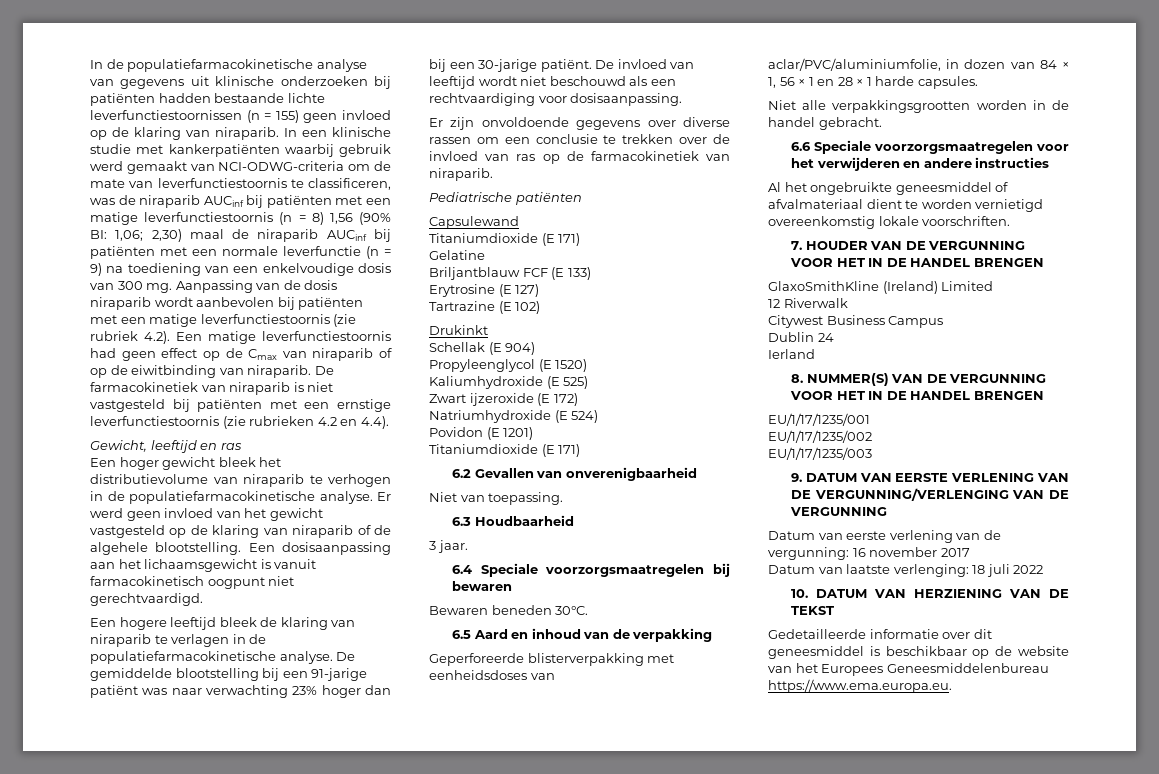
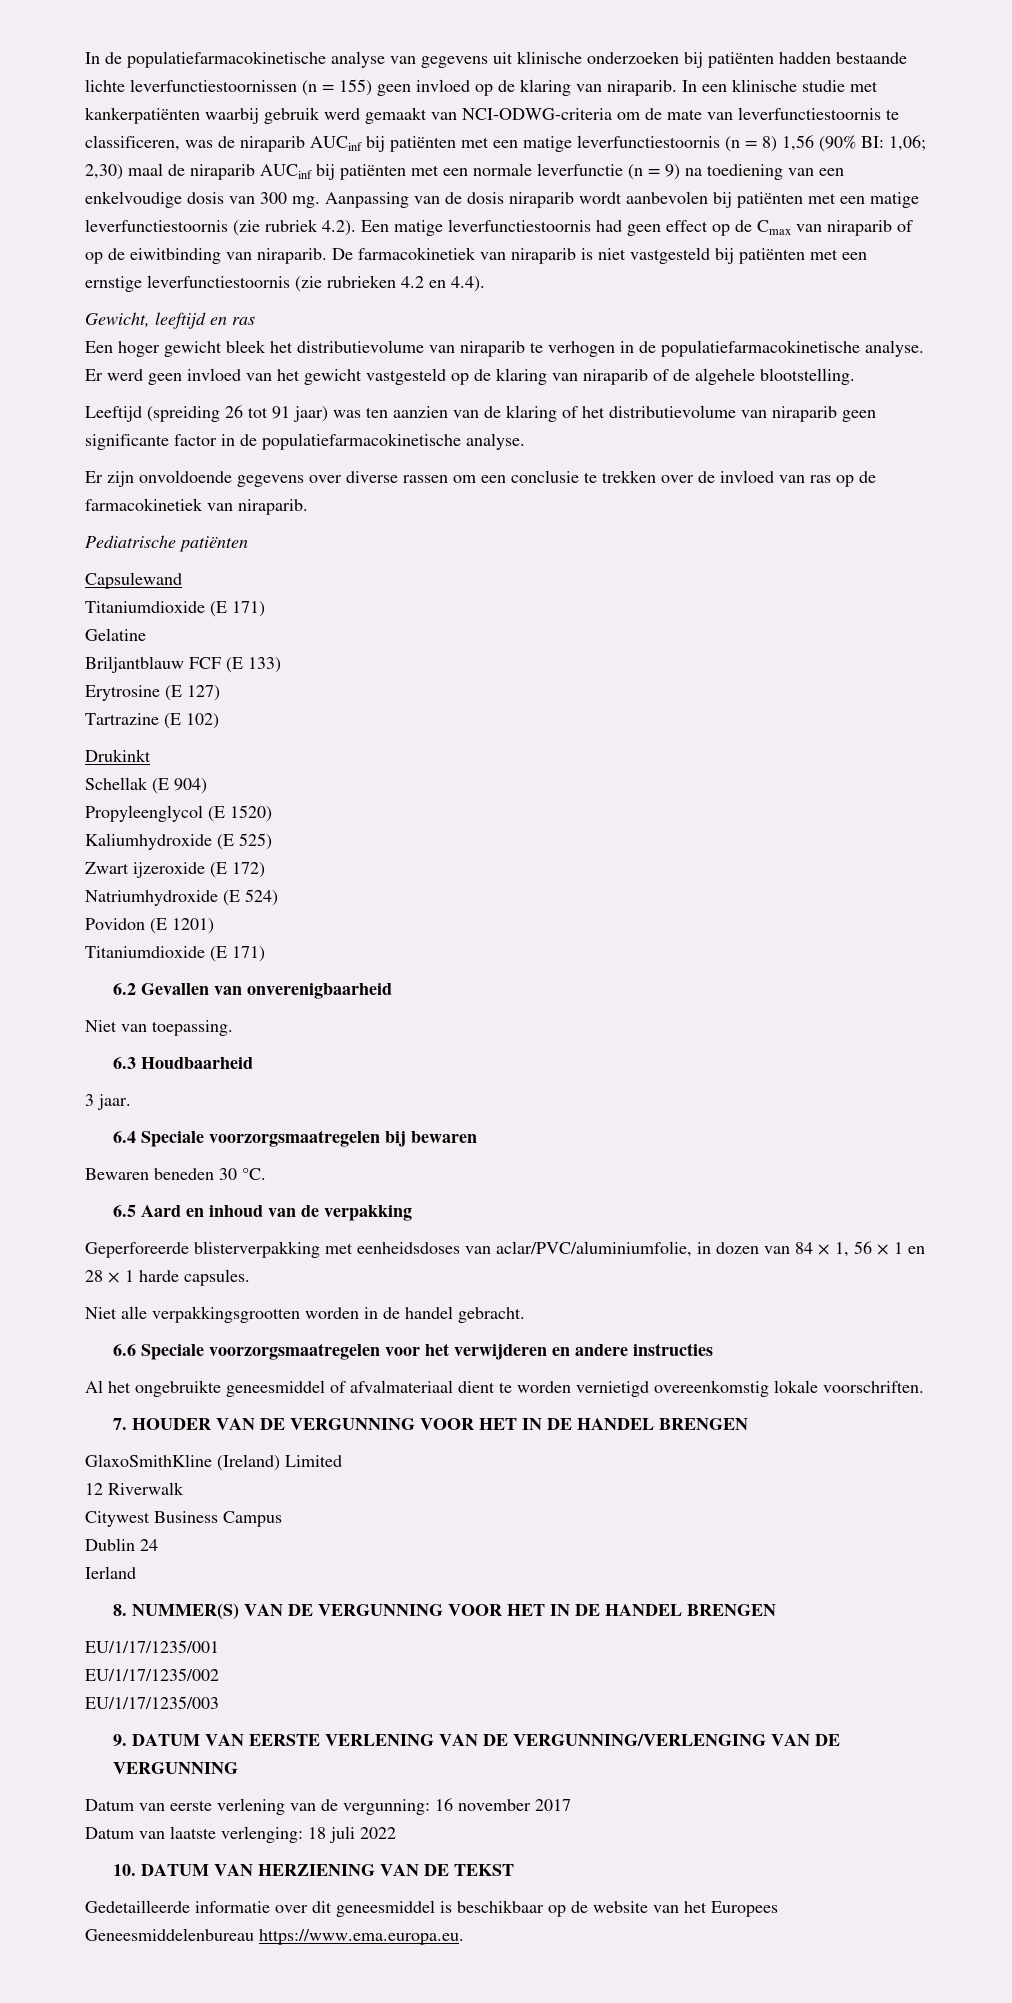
- Er werd geen invloed van het gewicht vastgesteld op de klaring van niraparib of de algehele blootstelling. Een dosisaanpassing aan het lichaamsgewicht is vanuit farmacokinetisch oogpunt niet gerechtvaardigd.
- Een hogere leeftijd bleek de klaring van niraparib te verlagen in de populatiefarmacokinetische analyse. De gemiddelde blootstelling bij een 91-jarige patiënt was naar verwachting 23% hoger dan bij een 30-jarige patiënt. De invloed van leeftijd wordt niet beschouwd als een rechtvaardiging voor dosisaanpassing.
+ Er werd geen invloed van het gewicht vastgesteld op de klaring van niraparib of de algehele blootstelling.
+ Leeftijd (spreiding 26 tot 91 jaar) was ten aanzien van de klaring of het distributievolume van niraparib geen significante factor in de populatiefarmacokinetische analyse.
- Bewaren beneden 30°C.
+ Bewaren beneden 30 °C.

